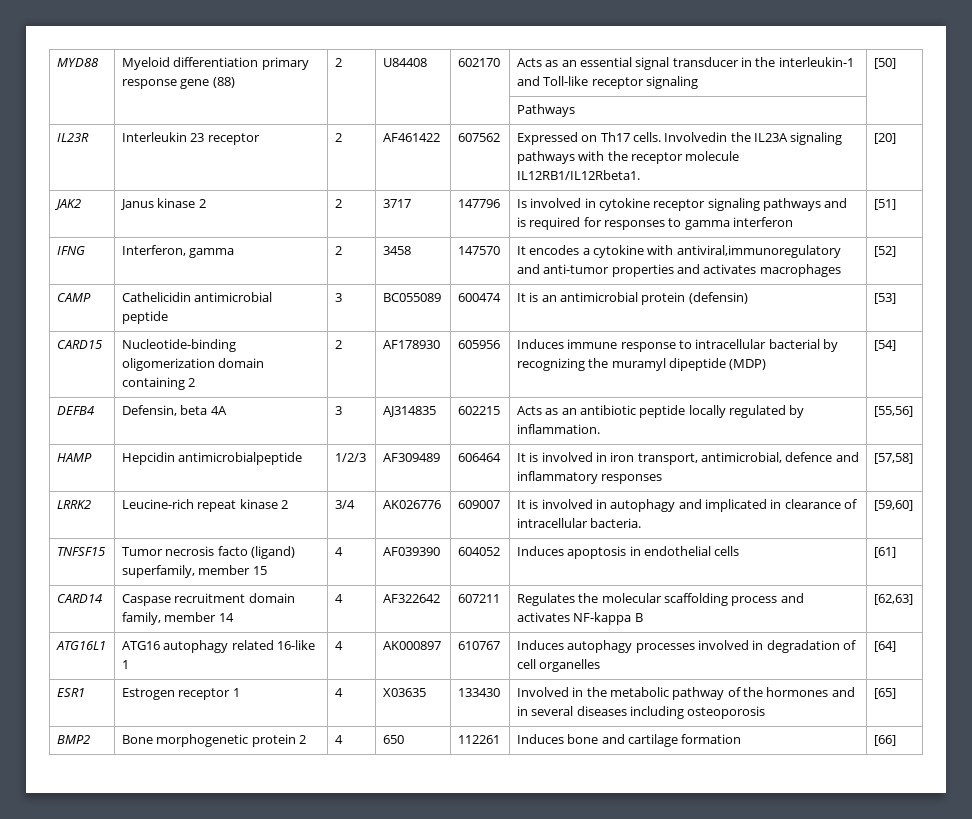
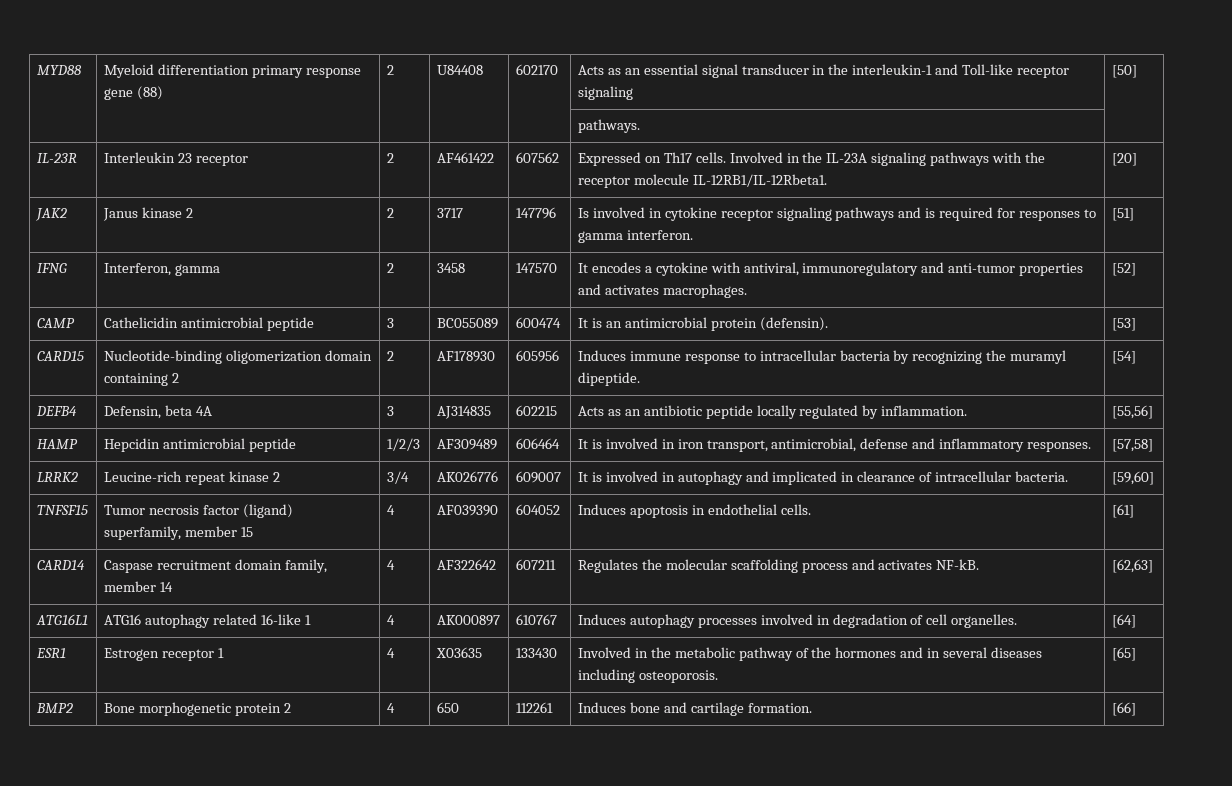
- | | | | | Pathways |
- IL23R | Interleukin 23 receptor | 2 | AF461422 | 607562 | Expressed on Th17 cells. Involvedin the IL23A signaling pathways with the receptor molecule IL12RB1/IL12Rbeta1. | [20]
+ | | | | | pathways. |
+ IL-23R | Interleukin 23 receptor | 2 | AF461422 | 607562 | Expressed on Th17 cells. Involved in the IL-23A signaling pathways with the receptor molecule IL-12RB1/IL-12Rbeta1. | [20]
- JAK2 | Janus kinase 2 | 2 | 3717 | 147796 | Is involved in cytokine receptor signaling pathways and is required for responses to gamma interferon | [51]
+ JAK2 | Janus kinase 2 | 2 | 3717 | 147796 | Is involved in cytokine receptor signaling pathways and is required for responses to gamma interferon. | [51]
- IFNG | Interferon, gamma | 2 | 3458 | 147570 | It encodes a cytokine with antiviral,immunoregulatory and anti-tumor properties and activates macrophages | [52]
+ IFNG | Interferon, gamma | 2 | 3458 | 147570 | It encodes a cytokine with antiviral, immunoregulatory and anti-tumor properties and activates macrophages. | [52]
- CAMP | Cathelicidin antimicrobial peptide | 3 | BC055089 | 600474 | It is an antimicrobial protein (defensin) | [53]
+ CAMP | Cathelicidin antimicrobial peptide | 3 | BC055089 | 600474 | It is an antimicrobial protein (defensin). | [53]
- CARD15 | Nucleotide-binding oligomerization domain containing 2 | 2 | AF178930 | 605956 | Induces immune response to intracellular bacterial by recognizing the muramyl dipeptide (MDP) | [54]
+ CARD15 | Nucleotide-binding oligomerization domain containing 2 | 2 | AF178930 | 605956 | Induces immune response to intracellular bacteria by recognizing the muramyl dipeptide. | [54]
- HAMP | Hepcidin antimicrobialpeptide | 1/2/3 | AF309489 | 606464 | It is involved in iron transport, antimicrobial, defence and inflammatory responses | [57,58]
+ HAMP | Hepcidin antimicrobial peptide | 1/2/3 | AF309489 | 606464 | It is involved in iron transport, antimicrobial, defense and inflammatory responses. | [57,58]
- TNFSF15 | Tumor necrosis facto (ligand) superfamily, member 15 | 4 | AF039390 | 604052 | Induces apoptosis in endothelial cells | [61]
+ TNFSF15 | Tumor necrosis factor (ligand) superfamily, member 15 | 4 | AF039390 | 604052 | Induces apoptosis in endothelial cells. | [61]
- CARD14 | Caspase recruitment domain family, member 14 | 4 | AF322642 | 607211 | Regulates the molecular scaffolding process and activates NF-kappa B | [62,63]
+ CARD14 | Caspase recruitment domain family, member 14 | 4 | AF322642 | 607211 | Regulates the molecular scaffolding process and activates NF-kB. | [62,63]
- ATG16L1 | ATG16 autophagy related 16-like 1 | 4 | AK000897 | 610767 | Induces autophagy processes involved in degradation of cell organelles | [64]
+ ATG16L1 | ATG16 autophagy related 16-like 1 | 4 | AK000897 | 610767 | Induces autophagy processes involved in degradation of cell organelles. | [64]
- ESR1 | Estrogen receptor 1 | 4 | X03635 | 133430 | Involved in the metabolic pathway of the hormones and in several diseases including osteoporosis | [65]
+ ESR1 | Estrogen receptor 1 | 4 | X03635 | 133430 | Involved in the metabolic pathway of the hormones and in several diseases including osteoporosis. | [65]
- BMP2 | Bone morphogenetic protein 2 | 4 | 650 | 112261 | Induces bone and cartilage formation | [66]
+ BMP2 | Bone morphogenetic protein 2 | 4 | 650 | 112261 | Induces bone and cartilage formation. | [66]

